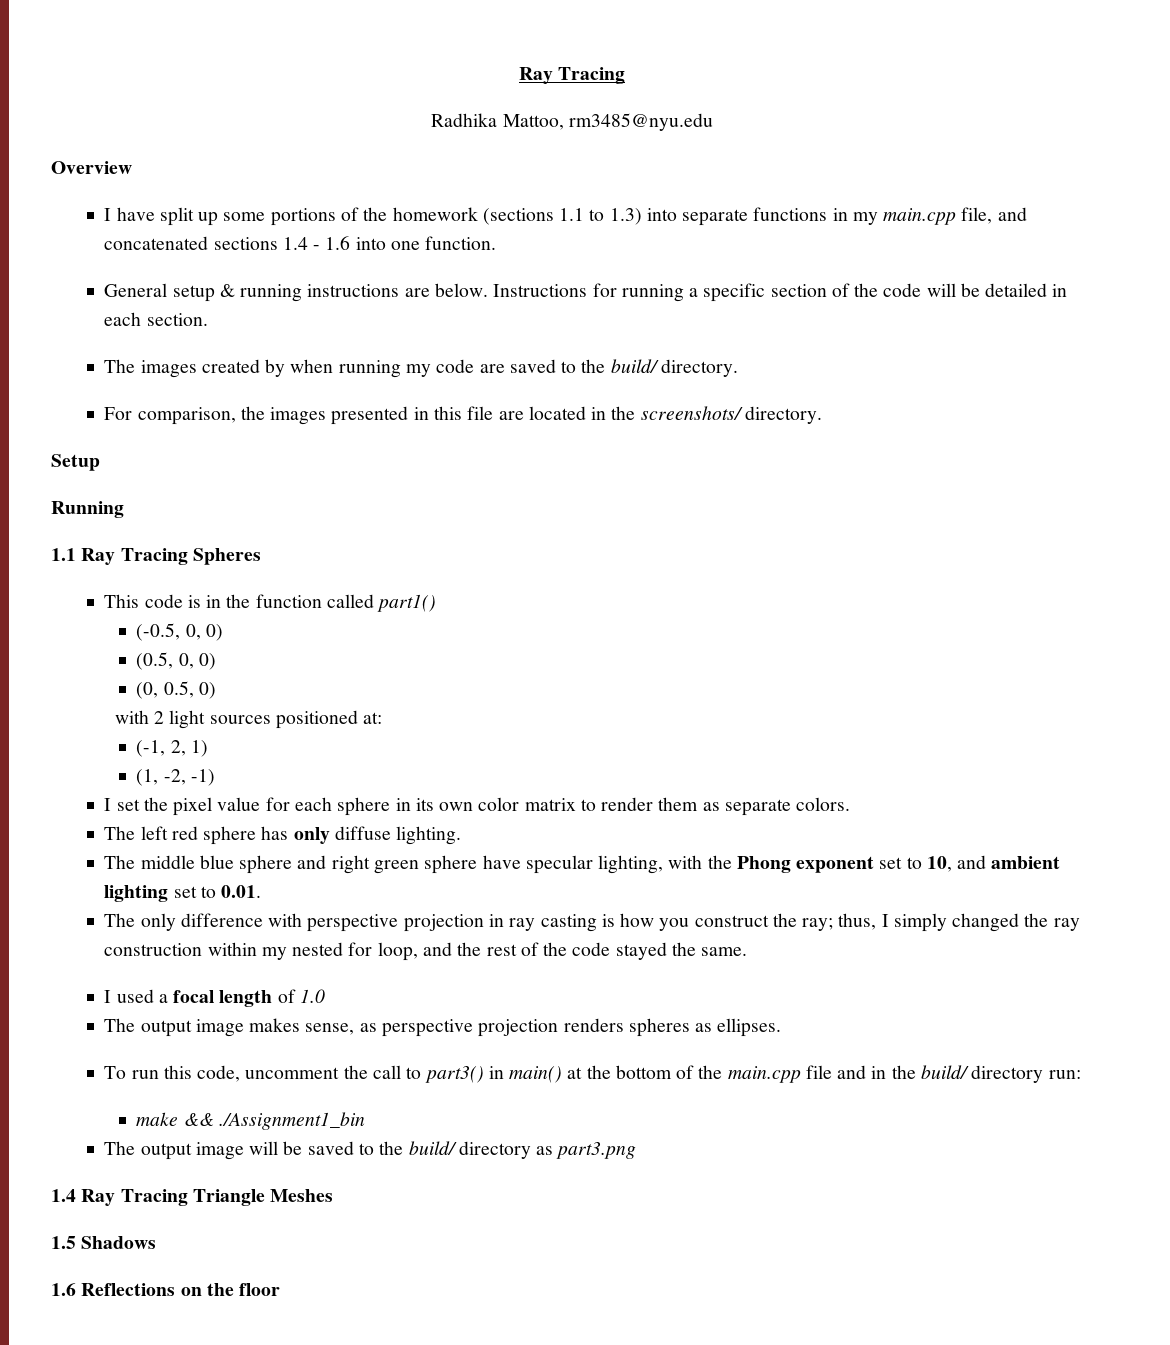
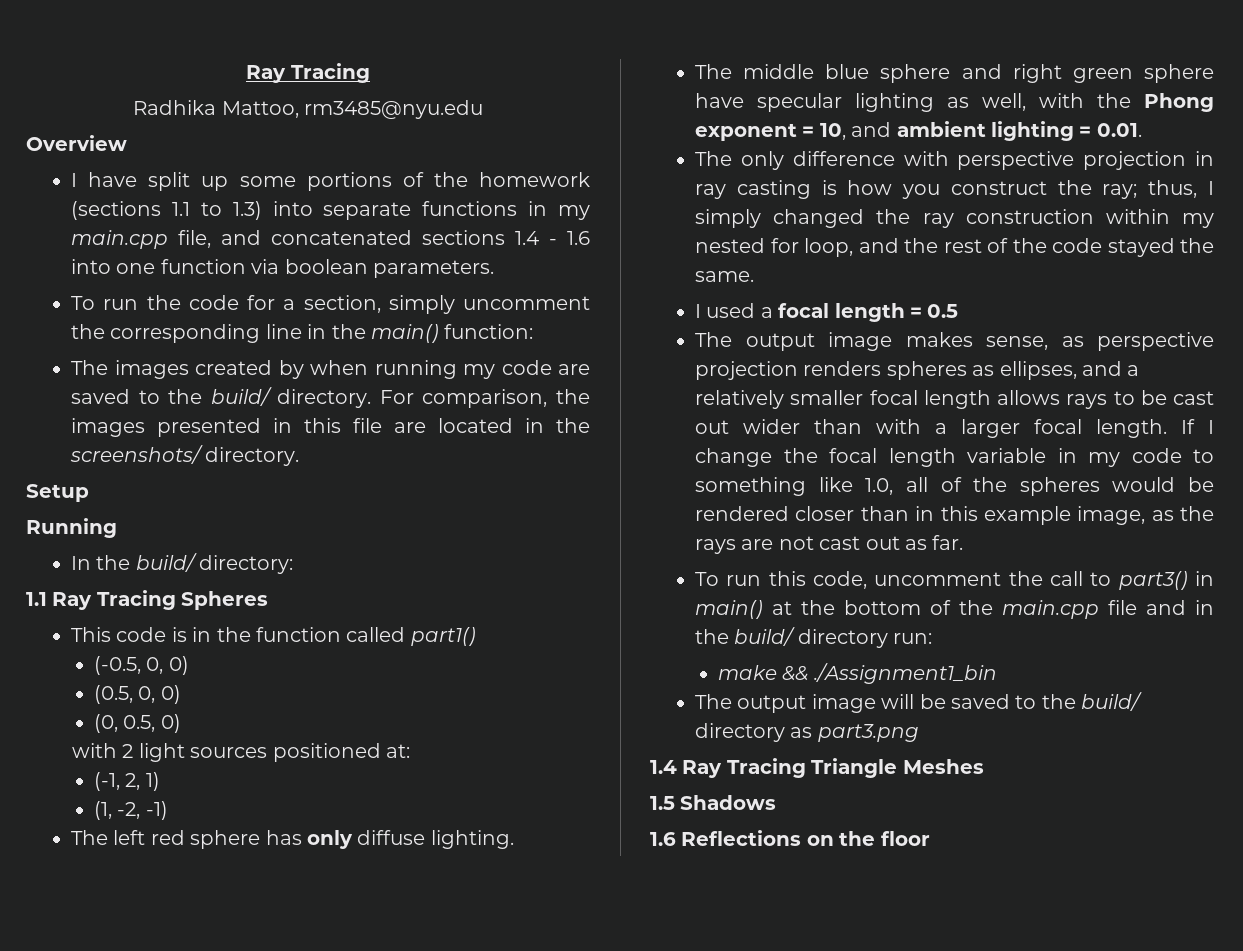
- I have split up some portions of the homework (sections 1.1 to 1.3) into separate functions in my main.cpp file, and concatenated sections 1.4 - 1.6 into one function.
- General setup & running instructions are below. Instructions for running a specific section of the code will be detailed in each section.
+ I have split up some portions of the homework (sections 1.1 to 1.3) into separate functions in my main.cpp file, and concatenated sections 1.4 - 1.6 into one function via boolean parameters.
+ To run the code for a section, simply uncomment the corresponding line in the main() function:
- The images created by when running my code are saved to the build/ directory.
- For comparison, the images presented in this file are located in the screenshots/ directory.
+ The images created by when running my code are saved to the build/ directory. For comparison, the images presented in this file are located in the screenshots/ directory.
+ In the build/ directory:
- I set the pixel value for each sphere in its own color matrix to render them as separate colors.
- The middle blue sphere and right green sphere have specular lighting, with the Phong exponent set to 10, and ambient lighting set to 0.01.
+ The middle blue sphere and right green sphere have specular lighting as well, with the Phong exponent = 10, and ambient lighting = 0.01.
- I used a focal length of 1.0
+ I used a focal length = 0.5
- The output image makes sense, as perspective projection renders spheres as ellipses.
+ The output image makes sense, as perspective projection renders spheres as ellipses, and a relatively smaller focal length allows rays to be cast out wider than with a larger focal length. If I change the focal length variable in my code to something like 1.0, all of the spheres would be rendered closer than in this example image, as the rays are not cast out as far.

